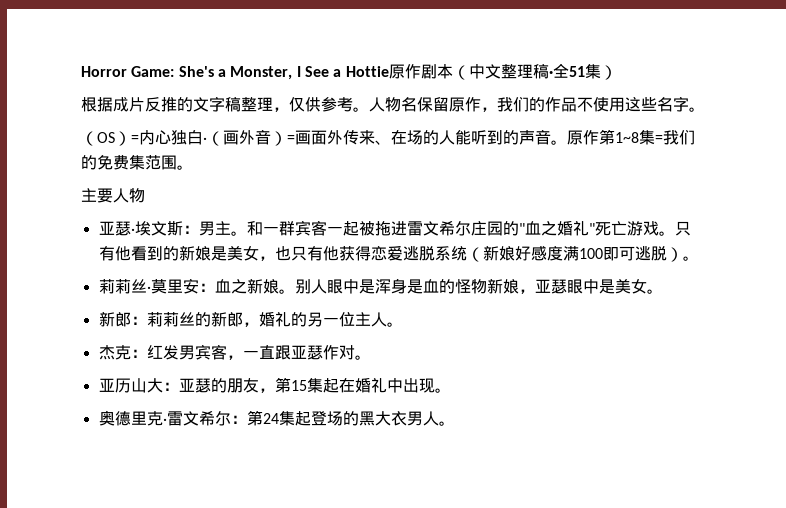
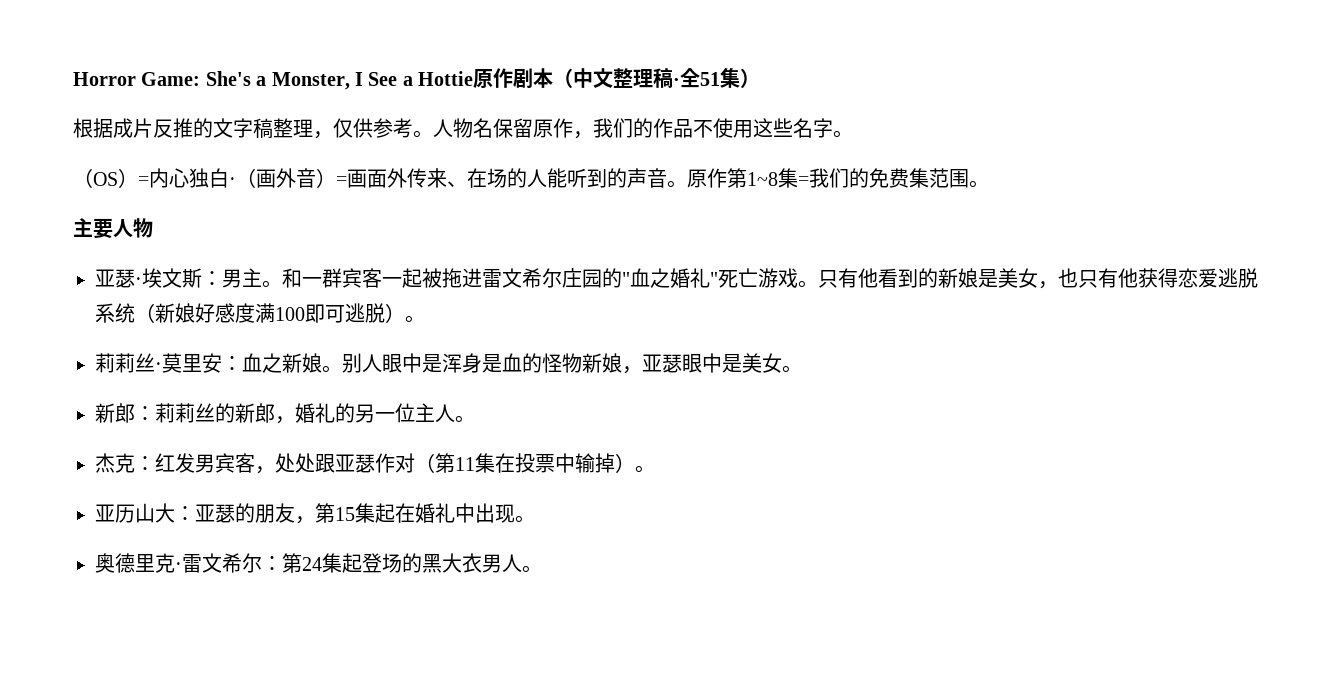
- 杰克：红发男宾客，一直跟亚瑟作对。
+ 杰克：红发男宾客，处处跟亚瑟作对（第11集在投票中输掉）。

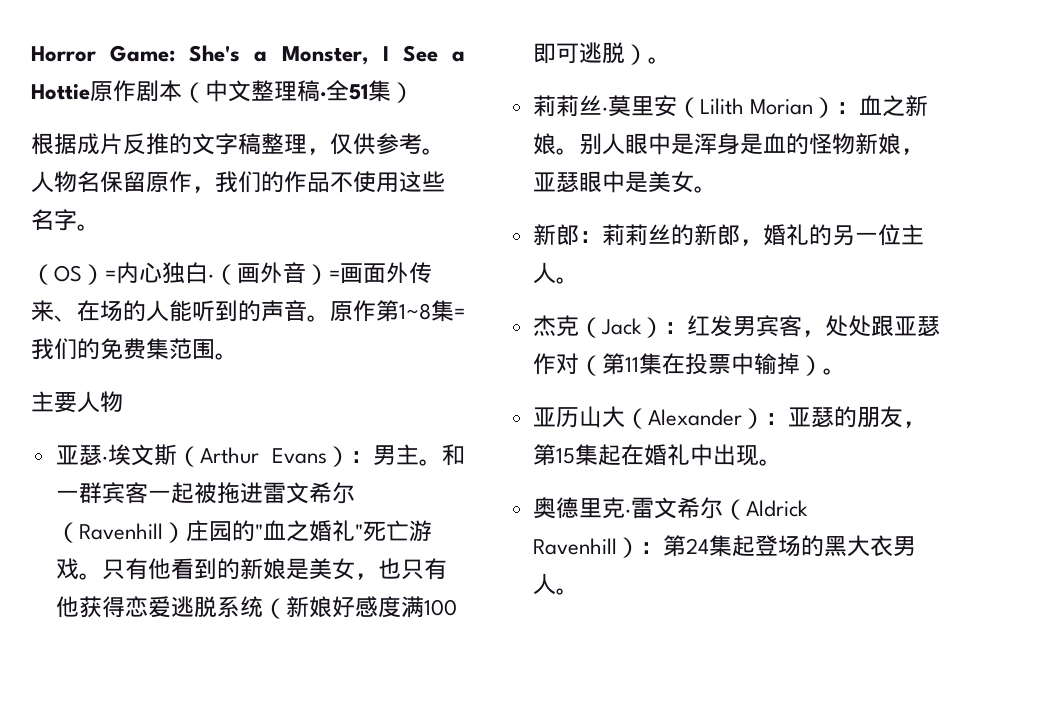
- 亚瑟·埃文斯：男主。
+ 亚瑟·埃文斯（Arthur Evans）：男主。
- 和一群宾客一起被拖进雷文希尔庄园的"血之婚礼"死亡游戏。
+ 和一群宾客一起被拖进雷文希尔（Ravenhill）庄园的"血之婚礼"死亡游戏。
- 莉莉丝·莫里安：血之新娘。
+ 莉莉丝·莫里安（Lilith Morian）：血之新娘。
- 杰克：红发男宾客，处处跟亚瑟作对（第11集在投票中输掉）。
+ 杰克（Jack）：红发男宾客，处处跟亚瑟作对（第11集在投票中输掉）。
- 亚历山大：亚瑟的朋友，第15集起在婚礼中出现。
+ 亚历山大（Alexander）：亚瑟的朋友，第15集起在婚礼中出现。
- 奥德里克·雷文希尔：第24集起登场的黑大衣男人。
+ 奥德里克·雷文希尔（Aldrick Ravenhill）：第24集起登场的黑大衣男人。

